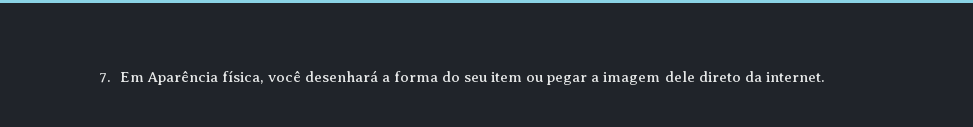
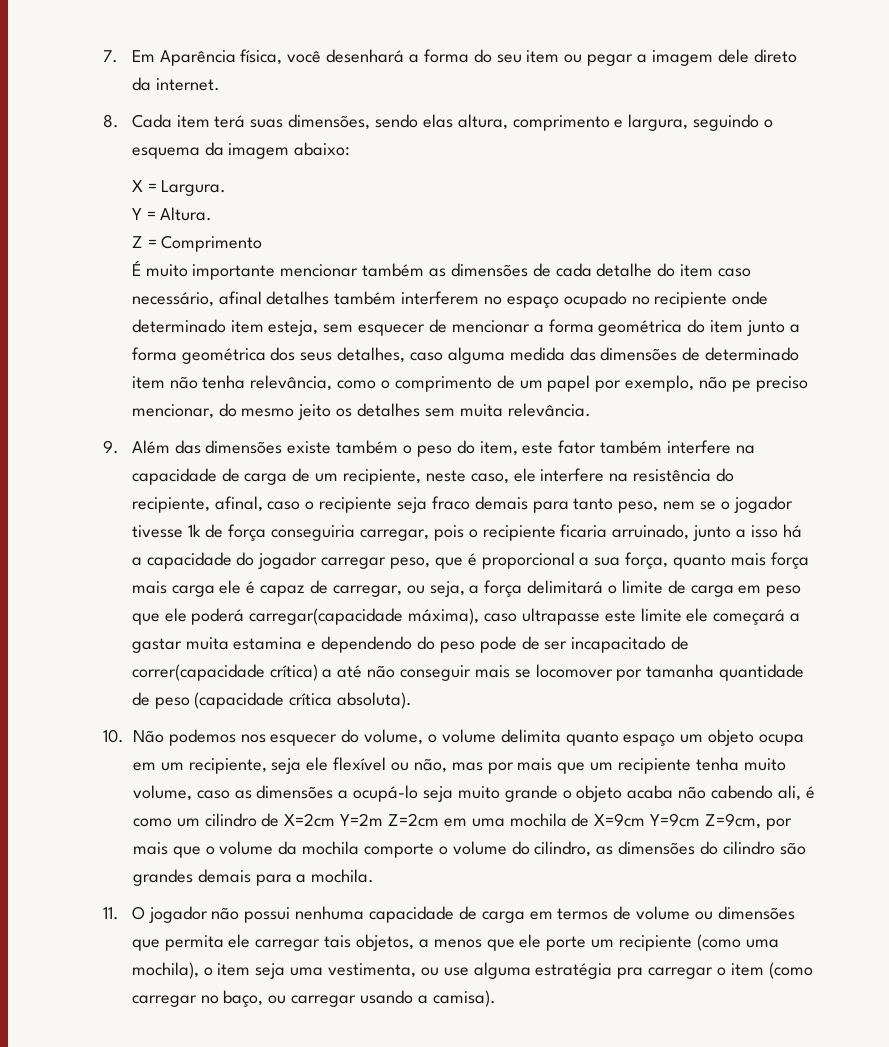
+ 8. Cada item terá suas dimensões, sendo elas altura, comprimento e largura, seguindo o esquema da imagem abaixo:
+ X = Largura.
+ Y = Altura.
+ Z = Comprimento
+ É muito importante mencionar também as dimensões de cada detalhe do item caso necessário, afinal detalhes também interferem no espaço ocupado no recipiente onde determinado item esteja, sem esquecer de mencionar a forma geométrica do item junto a forma geométrica dos seus detalhes, caso alguma medida das dimensões de determinado item não tenha relevância, como o comprimento de um papel por exemplo, não pe preciso mencionar, do mesmo jeito os detalhes sem muita relevância.
+ 9. Além das dimensões existe também o peso do item, este fator também interfere na capacidade de carga de um recipiente, neste caso, ele interfere na resistência do recipiente, afinal, caso o recipiente seja fraco demais para tanto peso, nem se o jogador tivesse 1k de força conseguiria carregar, pois o recipiente ficaria arruinado, junto a isso há a capacidade do jogador carregar peso, que é proporcional a sua força, quanto mais força mais carga ele é capaz de carregar, ou seja, a força delimitará o limite de carga em peso que ele poderá carregar(capacidade máxima), caso ultrapasse este limite ele começará a gastar muita estamina e dependendo do peso pode de ser incapacitado de correr(capacidade crítica) a até não conseguir mais se locomover por tamanha quantidade de peso (capacidade crítica absoluta).
+ 10. Não podemos nos esquecer do volume, o volume delimita quanto espaço um objeto ocupa em um recipiente, seja ele flexível ou não, mas por mais que um recipiente tenha muito volume, caso as dimensões a ocupá-lo seja muito grande o objeto acaba não cabendo ali, é como um cilindro de X=2cm Y=2m Z=2cm em uma mochila de X=9cm Y=9cm Z=9cm, por mais que o volume da mochila comporte o volume do cilindro, as dimensões do cilindro são grandes demais para a mochila.
+ 11. O jogador não possui nenhuma capacidade de carga em termos de volume ou dimensões que permita ele carregar tais objetos, a menos que ele porte um recipiente (como uma mochila), o item seja uma vestimenta, ou use alguma estratégia pra carregar o item (como carregar no baço, ou carregar usando a camisa).

